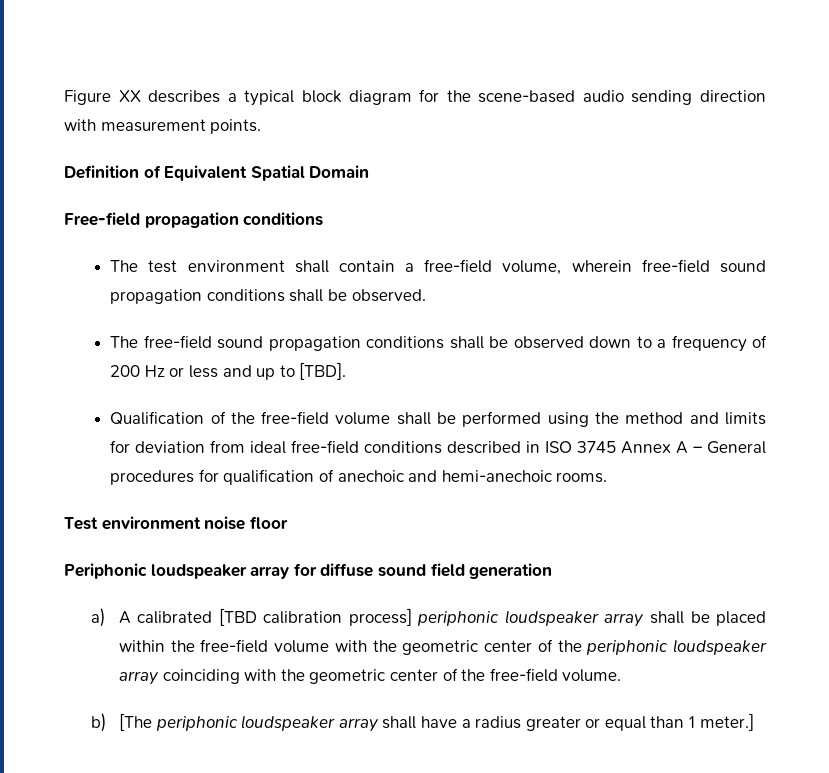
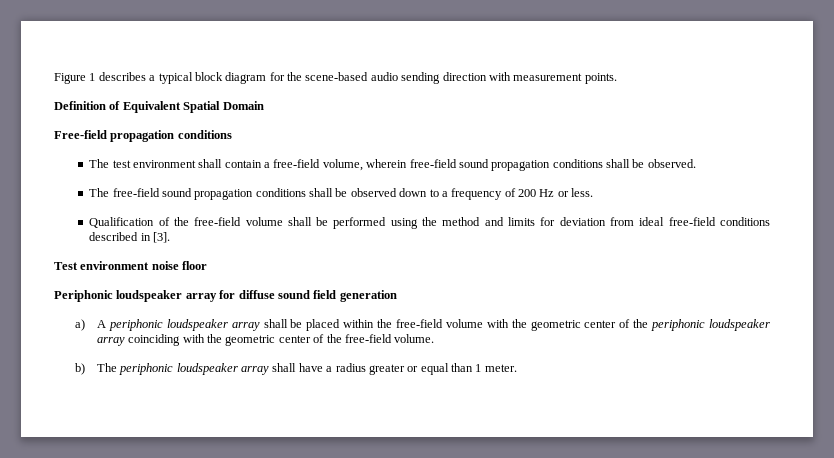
- Figure XX describes a typical block diagram for the scene-based audio sending direction with measurement points.
+ Figure 1 describes a typical block diagram for the scene-based audio sending direction with measurement points.
- The free-field sound propagation conditions shall be observed down to a frequency of 200 Hz or less and up to [TBD].
+ The free-field sound propagation conditions shall be observed down to a frequency of 200 Hz or less.
- Qualification of the free-field volume shall be performed using the method and limits for deviation from ideal free-field conditions described in ISO 3745 Annex A – General procedures for qualification of anechoic and hemi-anechoic rooms.
+ Qualification of the free-field volume shall be performed using the method and limits for deviation from ideal free-field conditions described in [3].
- a) A calibrated [TBD calibration process] periphonic loudspeaker array shall be placed within the free-field volume with the geometric center of the periphonic loudspeaker array coinciding with the geometric center of the free-field volume.
+ a) A periphonic loudspeaker array shall be placed within the free-field volume with the geometric center of the periphonic loudspeaker array coinciding with the geometric center of the free-field volume.
- b) [The periphonic loudspeaker array shall have a radius greater or equal than 1 meter.]
+ b) The periphonic loudspeaker array shall have a radius greater or equal than 1 meter.

